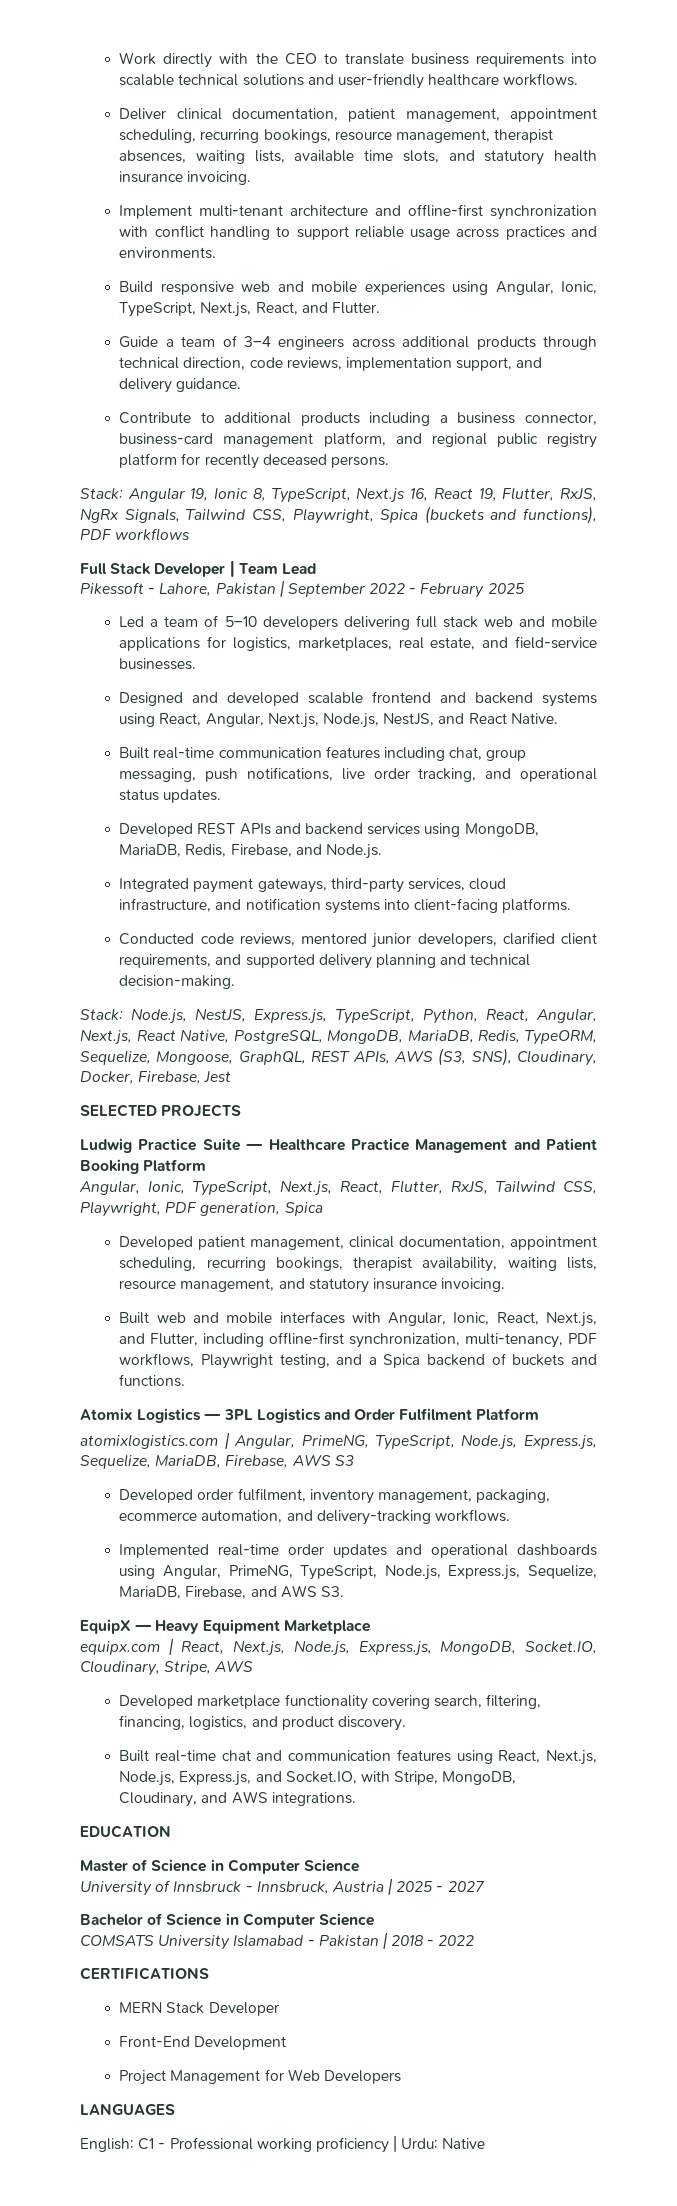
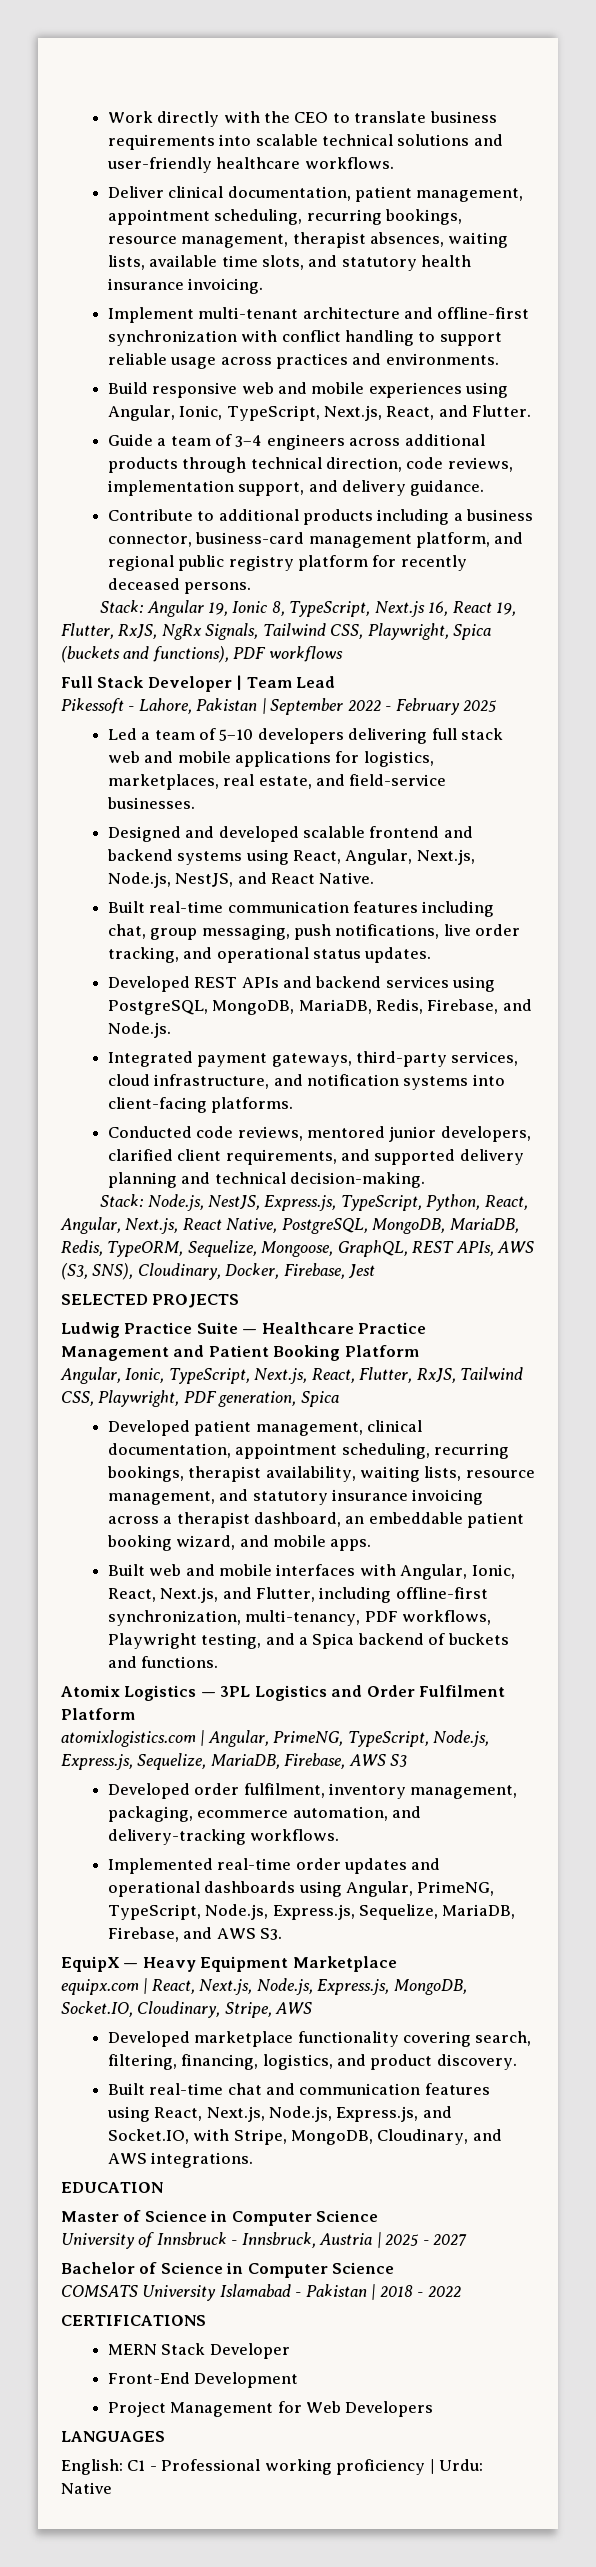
- Developed REST APIs and backend services using MongoDB, MariaDB, Redis, Firebase, and Node.js.
+ Developed REST APIs and backend services using PostgreSQL, MongoDB, MariaDB, Redis, Firebase, and Node.js.
- Developed patient management, clinical documentation, appointment scheduling, recurring bookings, therapist availability, waiting lists, resource management, and statutory insurance invoicing.
+ Developed patient management, clinical documentation, appointment scheduling, recurring bookings, therapist availability, waiting lists, resource management, and statutory insurance invoicing across a therapist dashboard, an embeddable patient booking wizard, and mobile apps.

